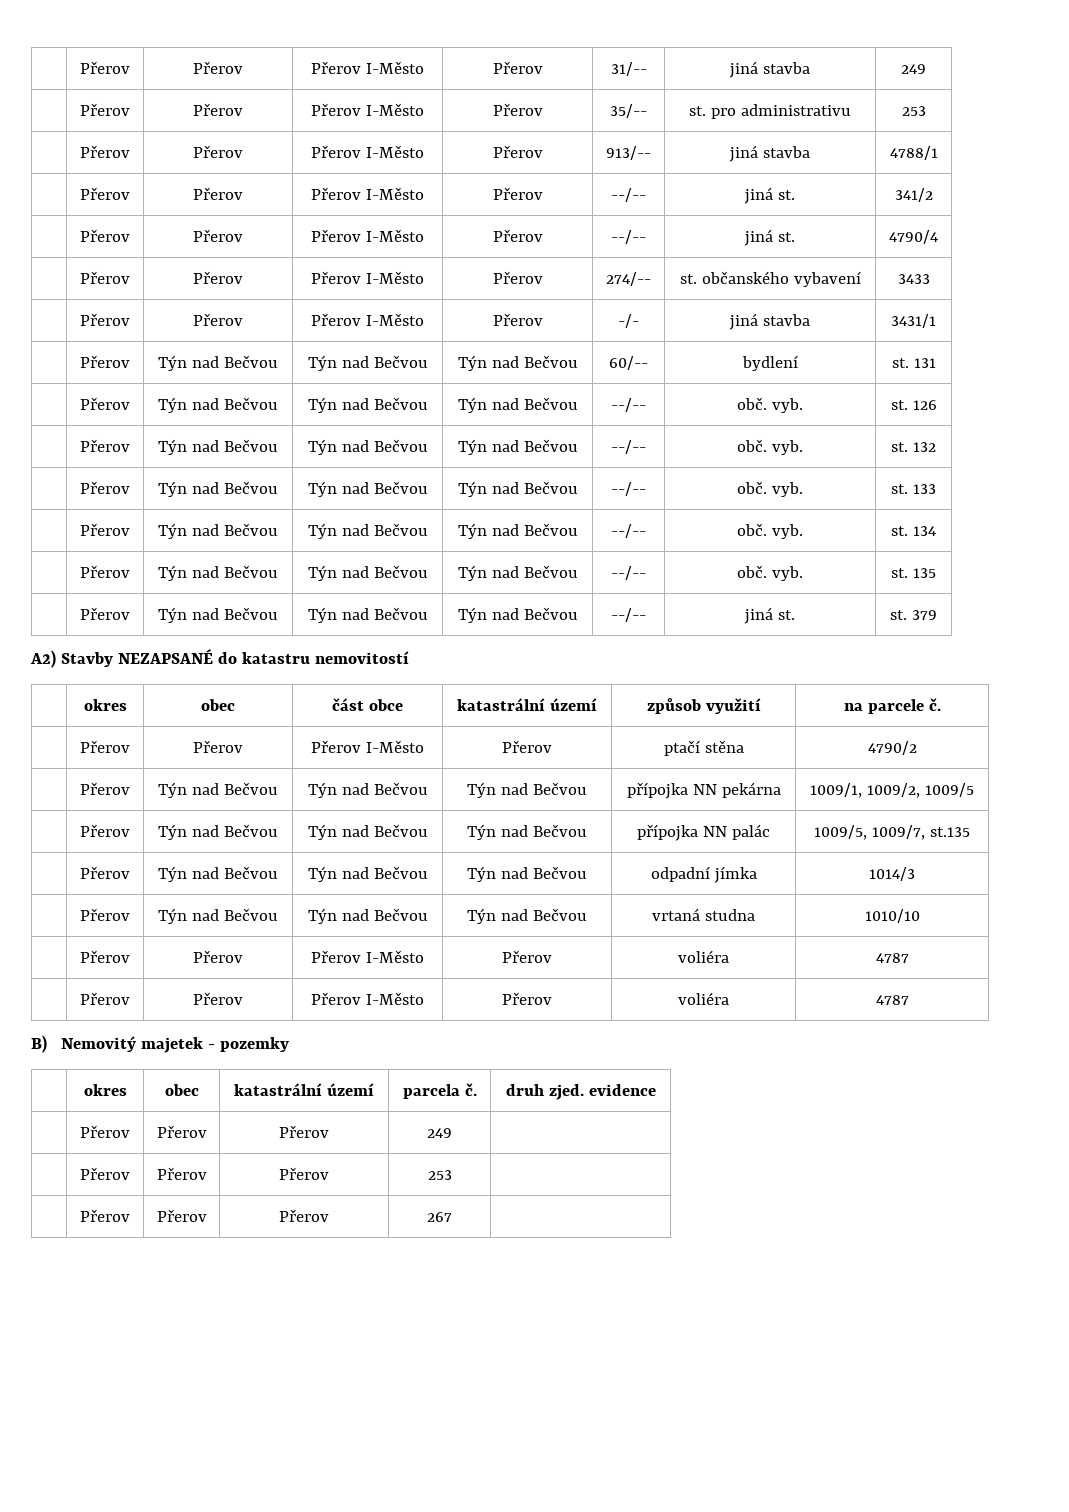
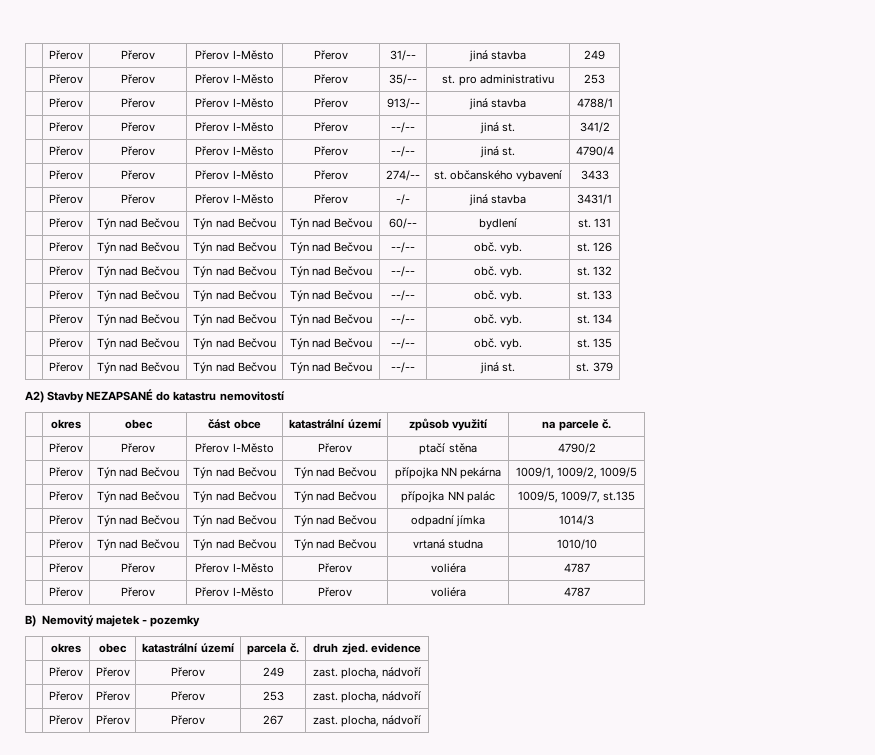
- | Přerov | Přerov | Přerov | 249 |
+ | Přerov | Přerov | Přerov | 249 | zast. plocha, nádvoří
- | Přerov | Přerov | Přerov | 253 |
+ | Přerov | Přerov | Přerov | 253 | zast. plocha, nádvoří
- | Přerov | Přerov | Přerov | 267 |
+ | Přerov | Přerov | Přerov | 267 | zast. plocha, nádvoří

